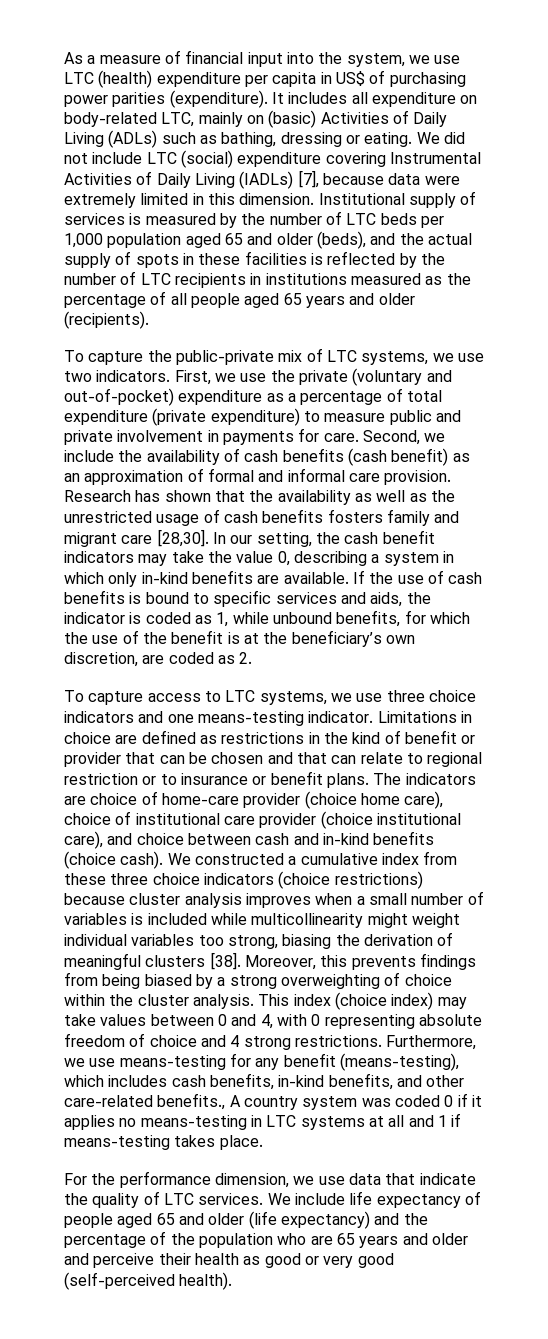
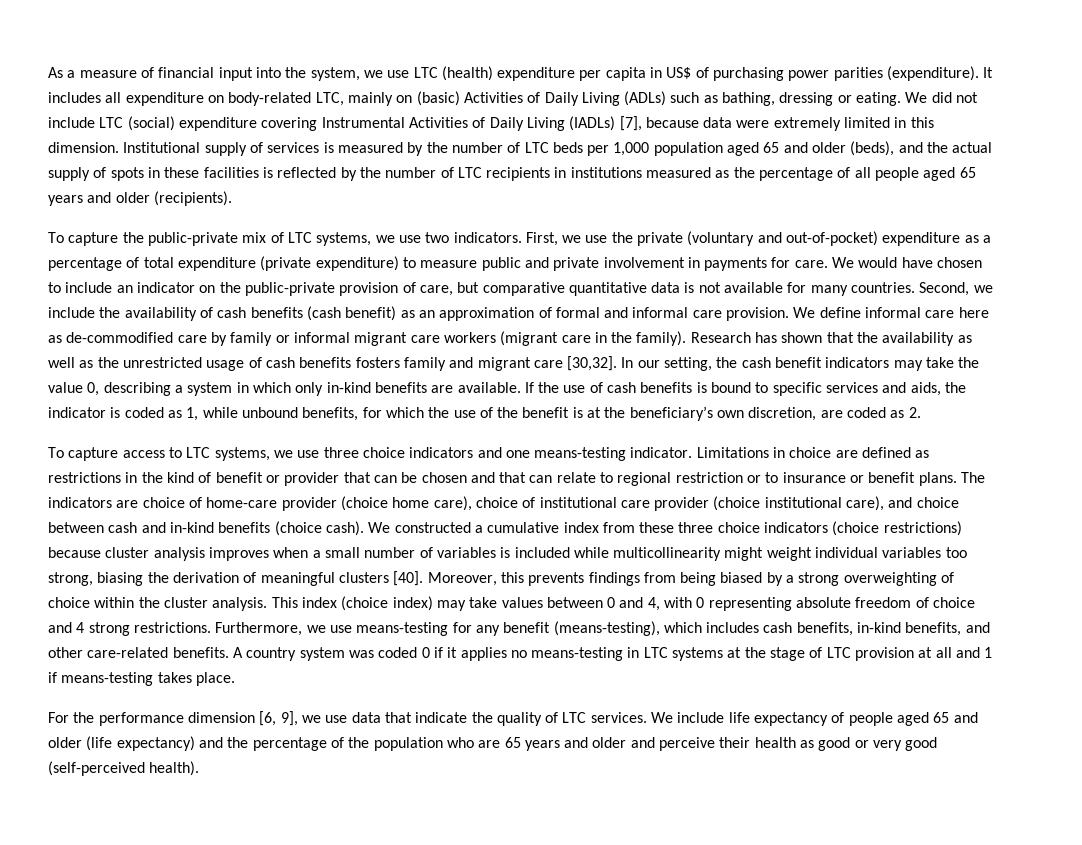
+ We would have chosen to include an indicator on the public-private provision of care, but comparative quantitative data is not available for many countries.
+ We define informal care here as de-commodified care by family or informal migrant care workers (migrant care in the family).
- Research has shown that the availability as well as the unrestricted usage of cash benefits fosters family and migrant care [28,30].
+ Research has shown that the availability as well as the unrestricted usage of cash benefits fosters family and migrant care [30,32].
- We constructed a cumulative index from these three choice indicators (choice restrictions) because cluster analysis improves when a small number of variables is included while multicollinearity might weight individual variables too strong, biasing the derivation of meaningful clusters [38].
+ We constructed a cumulative index from these three choice indicators (choice restrictions) because cluster analysis improves when a small number of variables is included while multicollinearity might weight individual variables too strong, biasing the derivation of meaningful clusters [40].
- Furthermore, we use means-testing for any benefit (means-testing), which includes cash benefits, in-kind benefits, and other care-related benefits., A country system was coded 0 if it applies no means-testing in LTC systems at all and 1 if means-testing takes place.
+ Furthermore, we use means-testing for any benefit (means-testing), which includes cash benefits, in-kind benefits, and other care-related benefits. A country system was coded 0 if it applies no means-testing in LTC systems at the stage of LTC provision at all and 1 if means-testing takes place.
- For the performance dimension, we use data that indicate the quality of LTC services.
+ For the performance dimension [6, 9], we use data that indicate the quality of LTC services.

